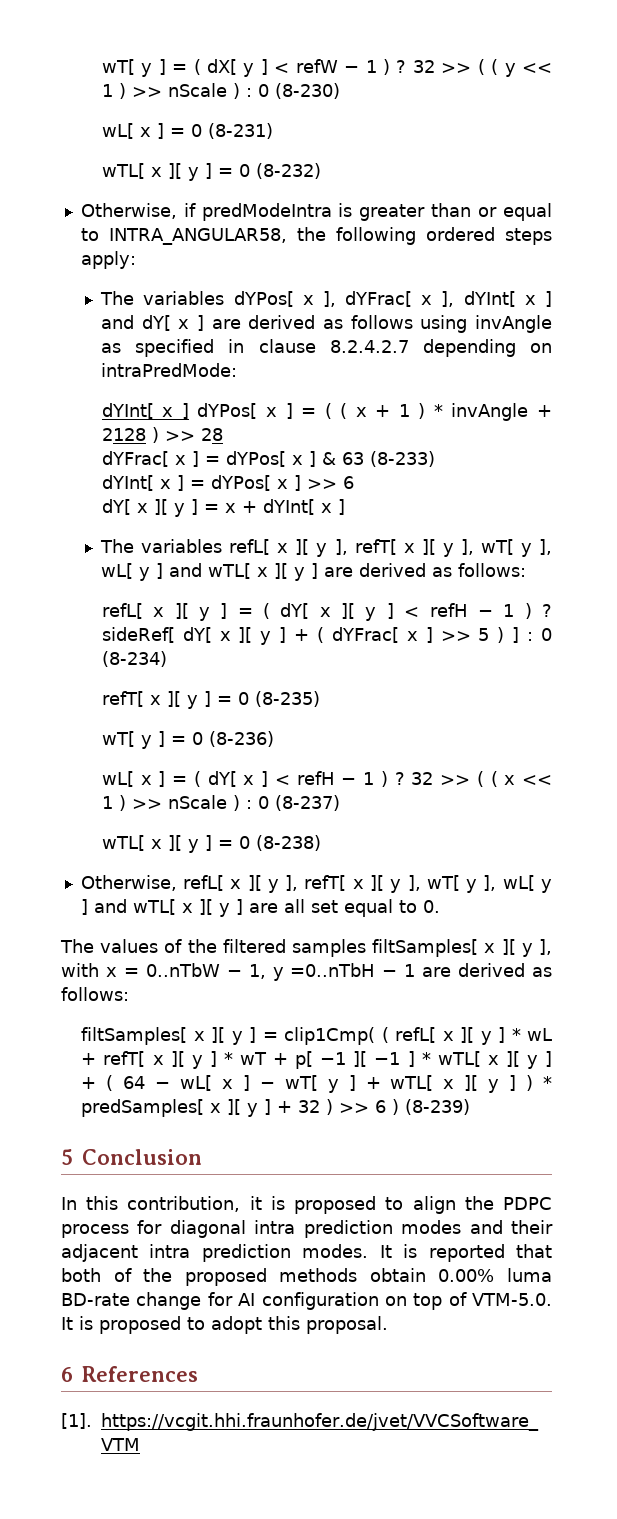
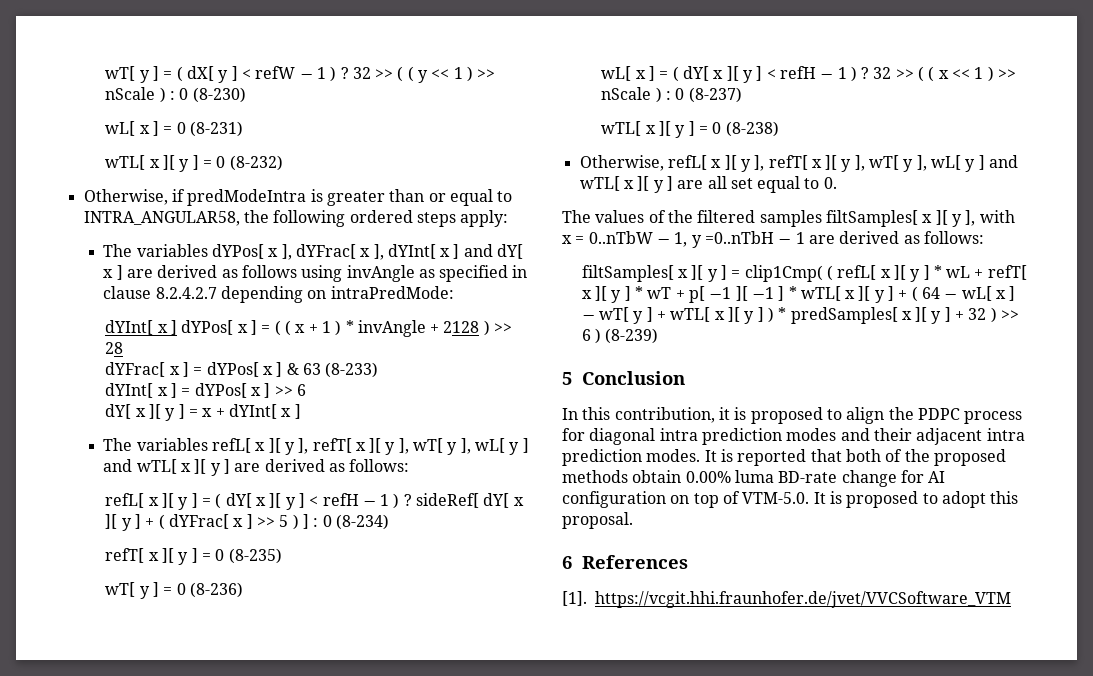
- wL[ x ] = ( dY[ x ] < refH − 1 ) ?
+ wL[ x ] = ( dY[ x ][ y ] < refH − 1 ) ?

